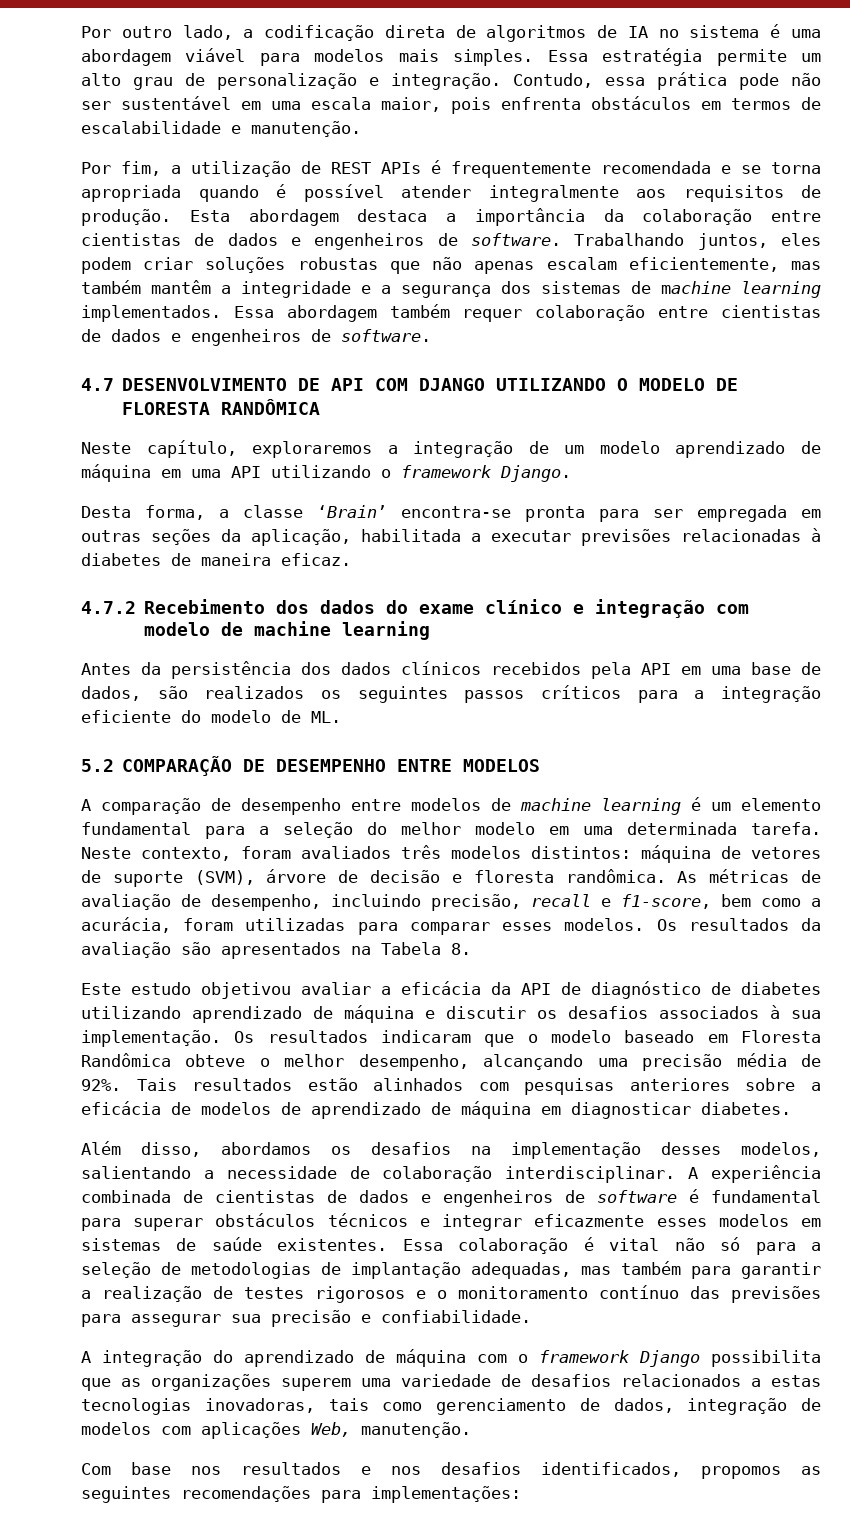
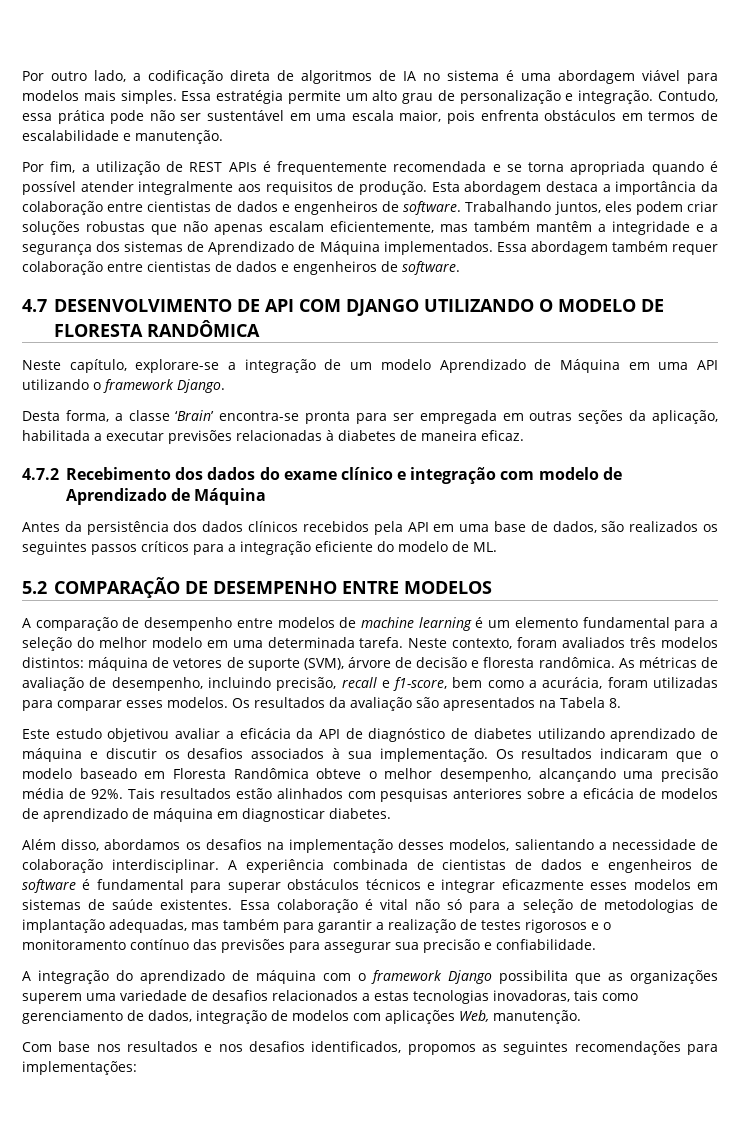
- Trabalhando juntos, eles podem criar soluções robustas que não apenas escalam eficientemente, mas também mantêm a integridade e a segurança dos sistemas de machine learning implementados.
+ Trabalhando juntos, eles podem criar soluções robustas que não apenas escalam eficientemente, mas também mantêm a integridade e a segurança dos sistemas de Aprendizado de Máquina implementados.
- Neste capítulo, exploraremos a integração de um modelo aprendizado de máquina em uma API utilizando o framework Django.
+ Neste capítulo, explorare-se a integração de um modelo Aprendizado de Máquina em uma API utilizando o framework Django.
- 4.7.2 Recebimento dos dados do exame clínico e integração com modelo de machine learning
+ 4.7.2 Recebimento dos dados do exame clínico e integração com modelo de Aprendizado de Máquina

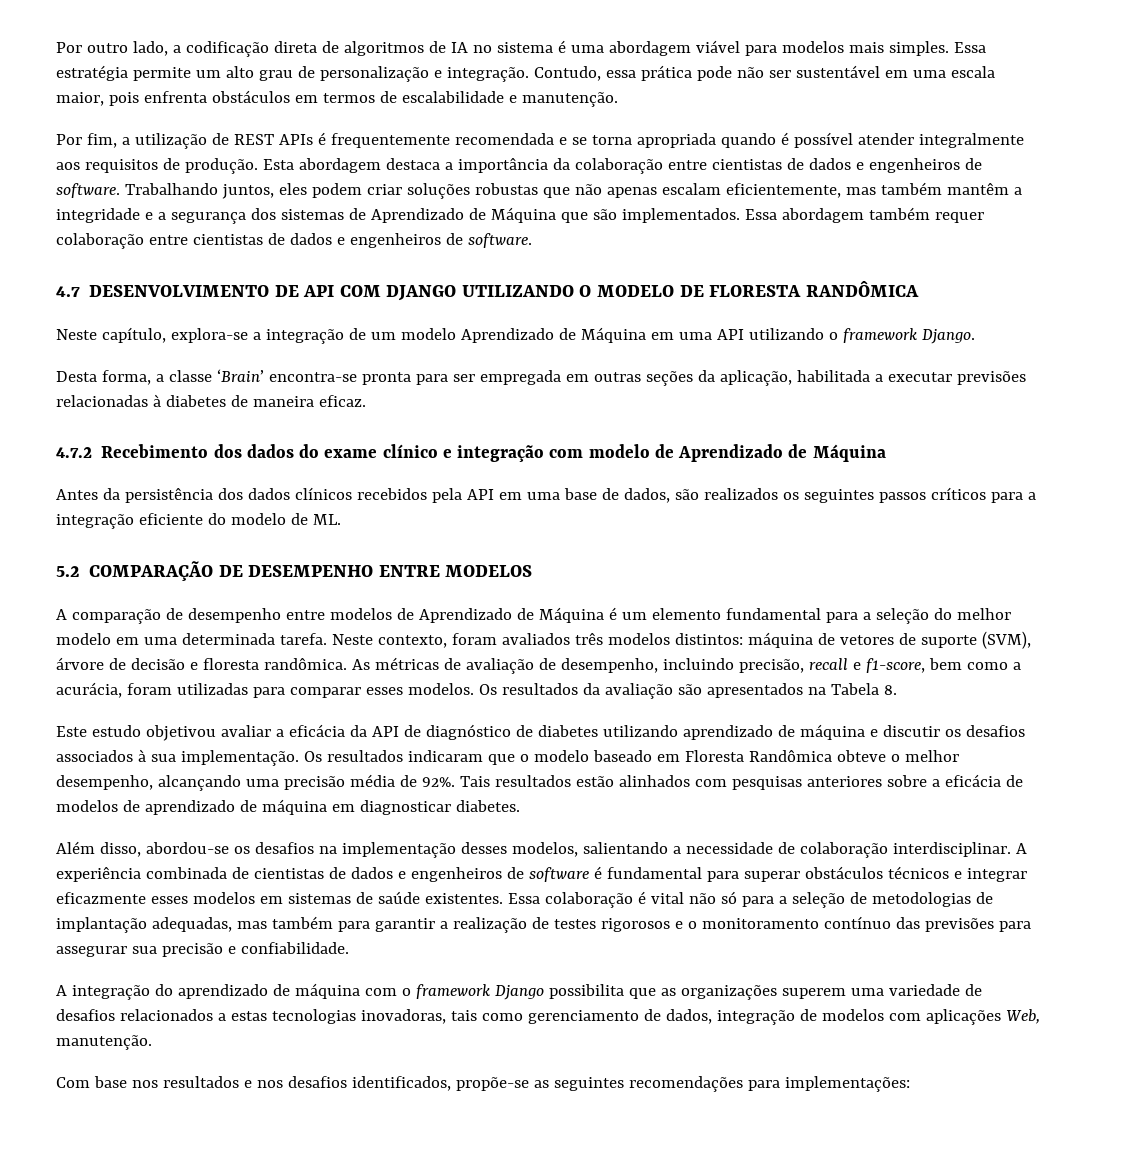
- Trabalhando juntos, eles podem criar soluções robustas que não apenas escalam eficientemente, mas também mantêm a integridade e a segurança dos sistemas de Aprendizado de Máquina implementados.
+ Trabalhando juntos, eles podem criar soluções robustas que não apenas escalam eficientemente, mas também mantêm a integridade e a segurança dos sistemas de Aprendizado de Máquina que são implementados.
- Neste capítulo, explorare-se a integração de um modelo Aprendizado de Máquina em uma API utilizando o framework Django.
+ Neste capítulo, explora-se a integração de um modelo Aprendizado de Máquina em uma API utilizando o framework Django.
- A comparação de desempenho entre modelos de machine learning é um elemento fundamental para a seleção do melhor modelo em uma determinada tarefa.
+ A comparação de desempenho entre modelos de Aprendizado de Máquina é um elemento fundamental para a seleção do melhor modelo em uma determinada tarefa.
- Além disso, abordamos os desafios na implementação desses modelos, salientando a necessidade de colaboração interdisciplinar.
+ Além disso, abordou-se os desafios na implementação desses modelos, salientando a necessidade de colaboração interdisciplinar.
- Com base nos resultados e nos desafios identificados, propomos as seguintes recomendações para implementações:
+ Com base nos resultados e nos desafios identificados, propõe-se as seguintes recomendações para implementações:

